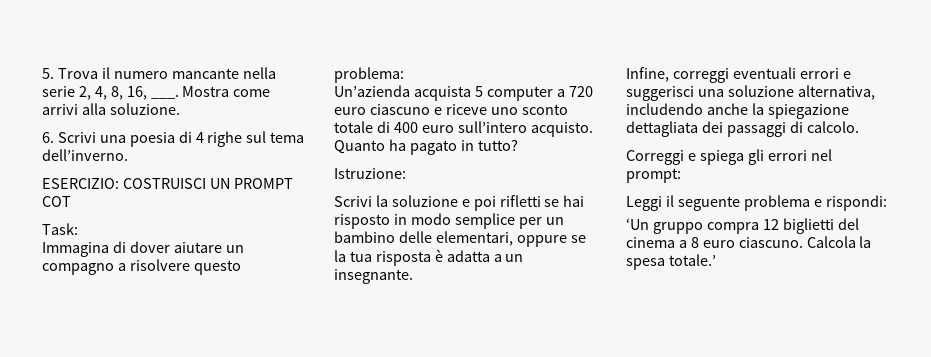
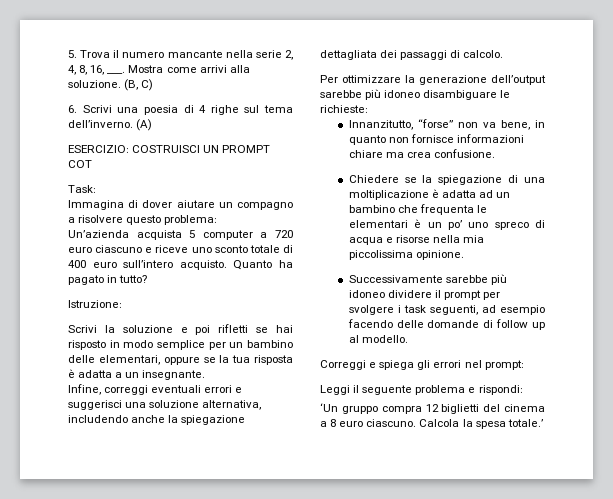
+ (B, C)
+ (A)
+ Per ottimizzare la generazione dell’output sarebbe più idoneo disambiguare le richieste:
+ Innanzitutto, “forse” non va bene, in quanto non fornisce informazioni chiare ma crea confusione.
+ Chiedere se la spiegazione di una moltiplicazione è adatta ad un bambino che frequenta le elementari è un po’ uno spreco di acqua e risorse nella mia piccolissima opinione.
+ Successivamente sarebbe più idoneo dividere il prompt per svolgere i task seguenti, ad esempio facendo delle domande di follow up al modello.

